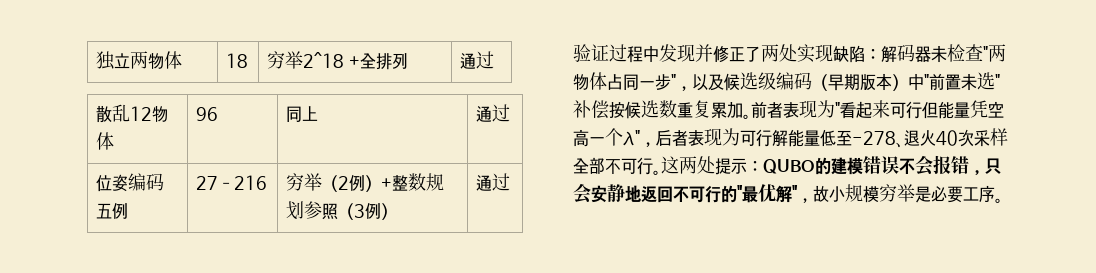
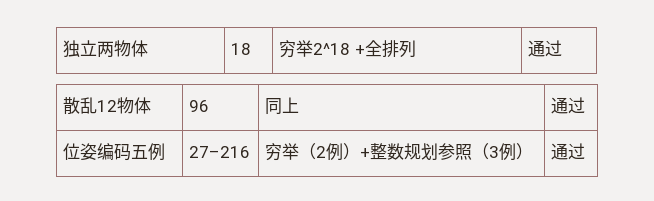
- 验证过程中发现并修正了两处实现缺陷：解码器未检查"两物体占同一步"，以及候选级编码（早期版本）中"前置未选"补偿按候选数重复累加。前者表现为"看起来可行但能量凭空高一个λ"，后者表现为可行解能量低至-278、退火40次采样全部不可行。这两处提示：QUBO的建模错误不会报错，只会安静地返回不可行的"最优解"，故小规模穷举是必要工序。

